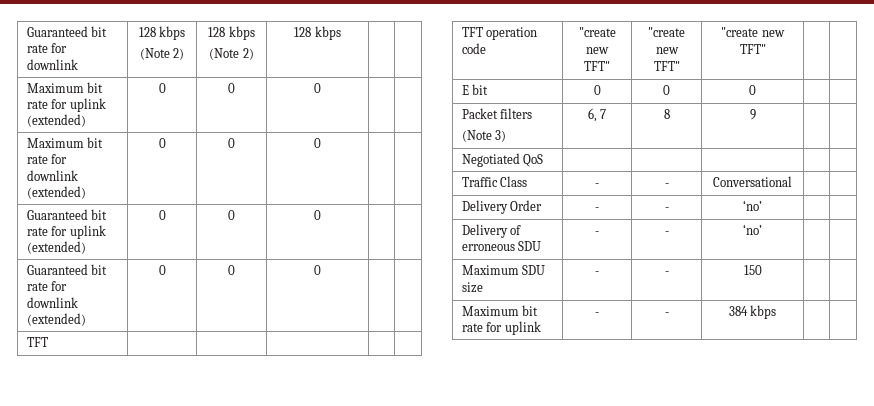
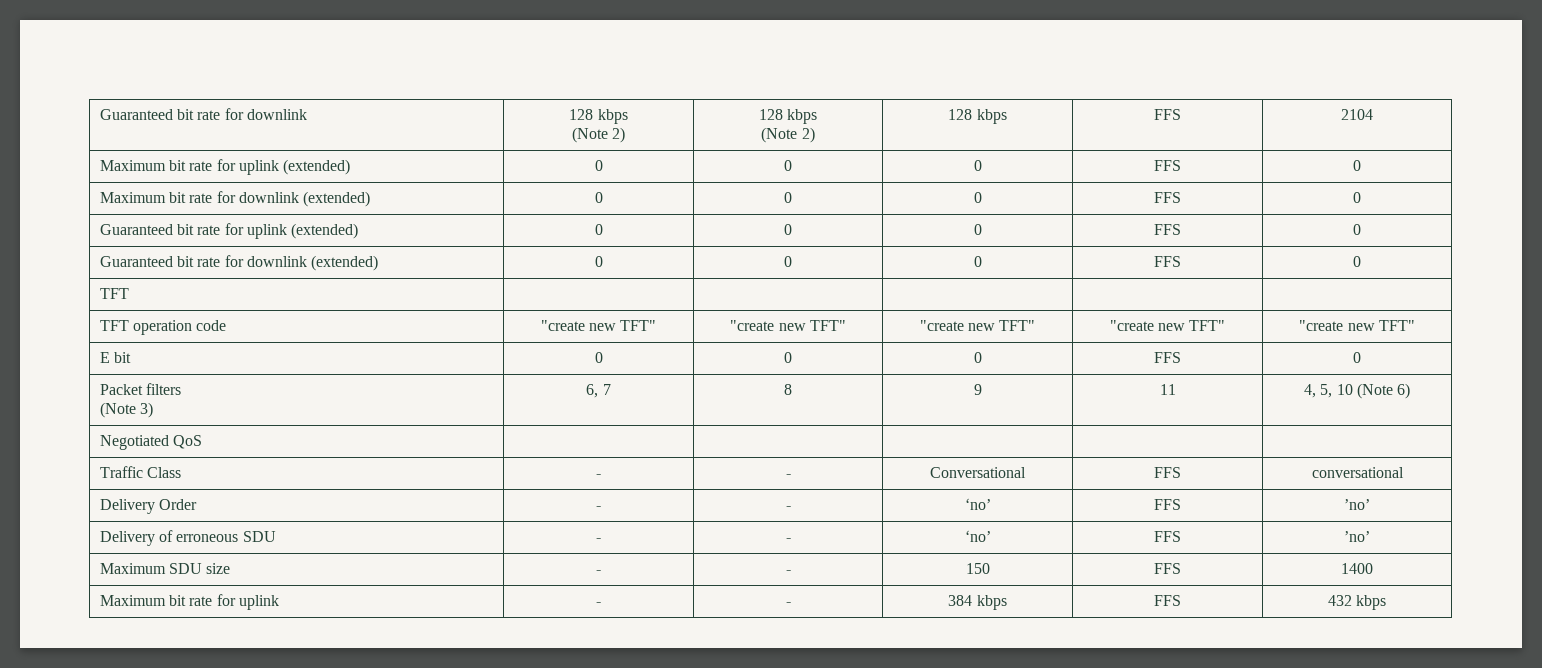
  Guaranteed bit rate for downlink | 128 kbps
  (Note 2) | 128 kbps
- (Note 2) | 128 kbps | |
+ (Note 2) | 128 kbps | FFS | 2104
- Maximum bit rate for uplink (extended) | 0 | 0 | 0 | |
+ Maximum bit rate for uplink (extended) | 0 | 0 | 0 | FFS | 0
- Maximum bit rate for downlink (extended) | 0 | 0 | 0 | |
+ Maximum bit rate for downlink (extended) | 0 | 0 | 0 | FFS | 0
- Guaranteed bit rate for uplink (extended) | 0 | 0 | 0 | |
+ Guaranteed bit rate for uplink (extended) | 0 | 0 | 0 | FFS | 0
- Guaranteed bit rate for downlink (extended) | 0 | 0 | 0 | |
+ Guaranteed bit rate for downlink (extended) | 0 | 0 | 0 | FFS | 0
- TFT operation code | "create new TFT" | "create new TFT" | "create new TFT" | |
+ TFT operation code | "create new TFT" | "create new TFT" | "create new TFT" | "create new TFT" | "create new TFT"
- E bit | 0 | 0 | 0 | |
+ E bit | 0 | 0 | 0 | FFS | 0
  Packet filters
- (Note 3) | 6, 7 | 8 | 9 | |
+ (Note 3) | 6, 7 | 8 | 9 | 11 | 4, 5, 10 (Note 6)
- Traffic Class | - | - | Conversational | |
+ Traffic Class | - | - | Conversational | FFS | conversational
- Delivery Order | - | - | ‘no’ | |
+ Delivery Order | - | - | ‘no’ | FFS | ’no’
- Delivery of erroneous SDU | - | - | ‘no’ | |
+ Delivery of erroneous SDU | - | - | ‘no’ | FFS | ’no’
- Maximum SDU size | - | - | 150 | |
+ Maximum SDU size | - | - | 150 | FFS | 1400
- Maximum bit rate for uplink | - | - | 384 kbps | |
+ Maximum bit rate for uplink | - | - | 384 kbps | FFS | 432 kbps

